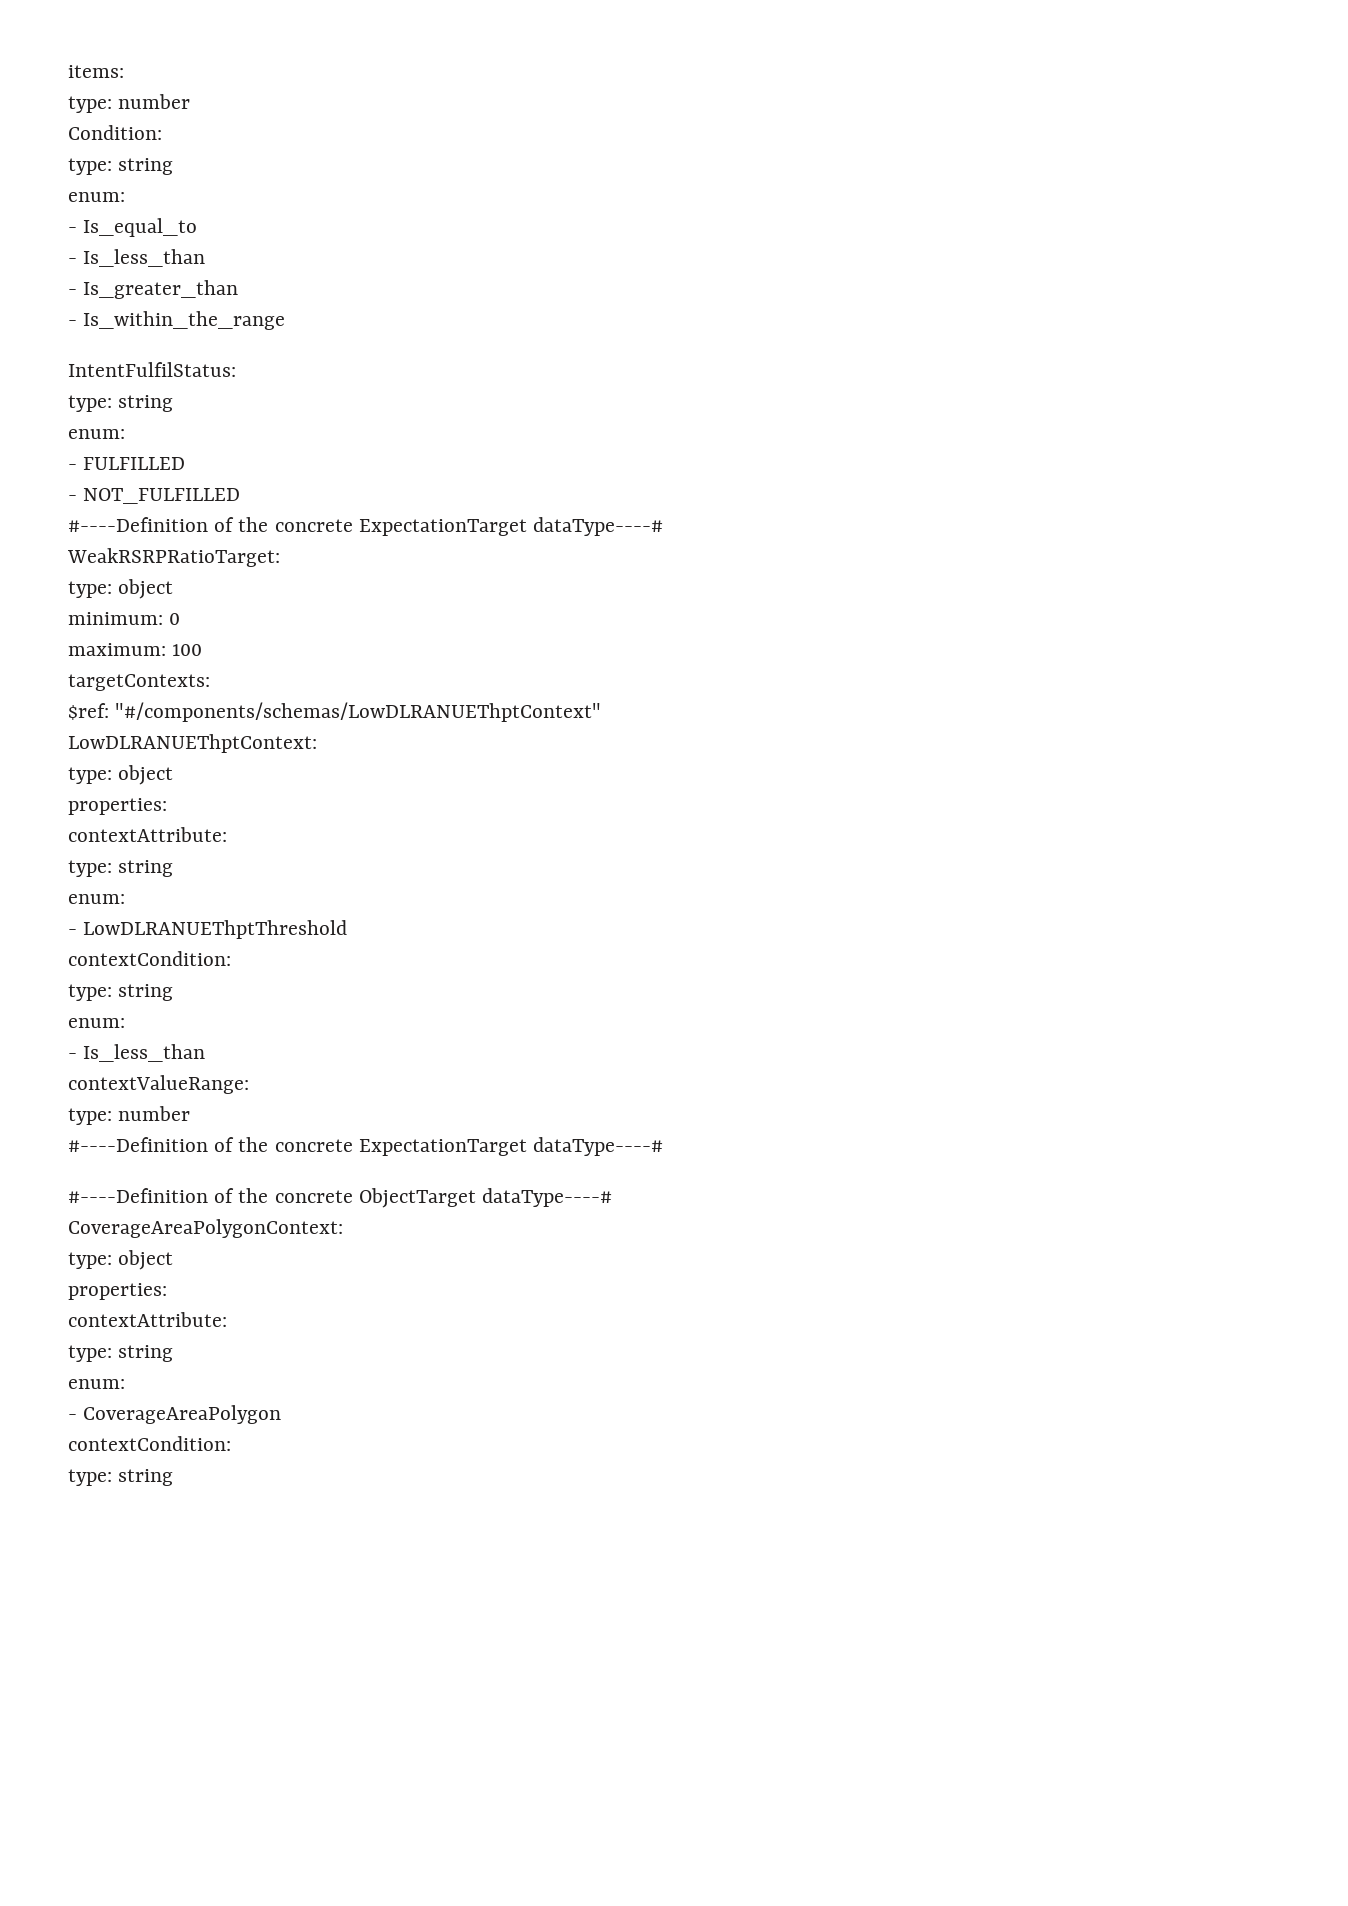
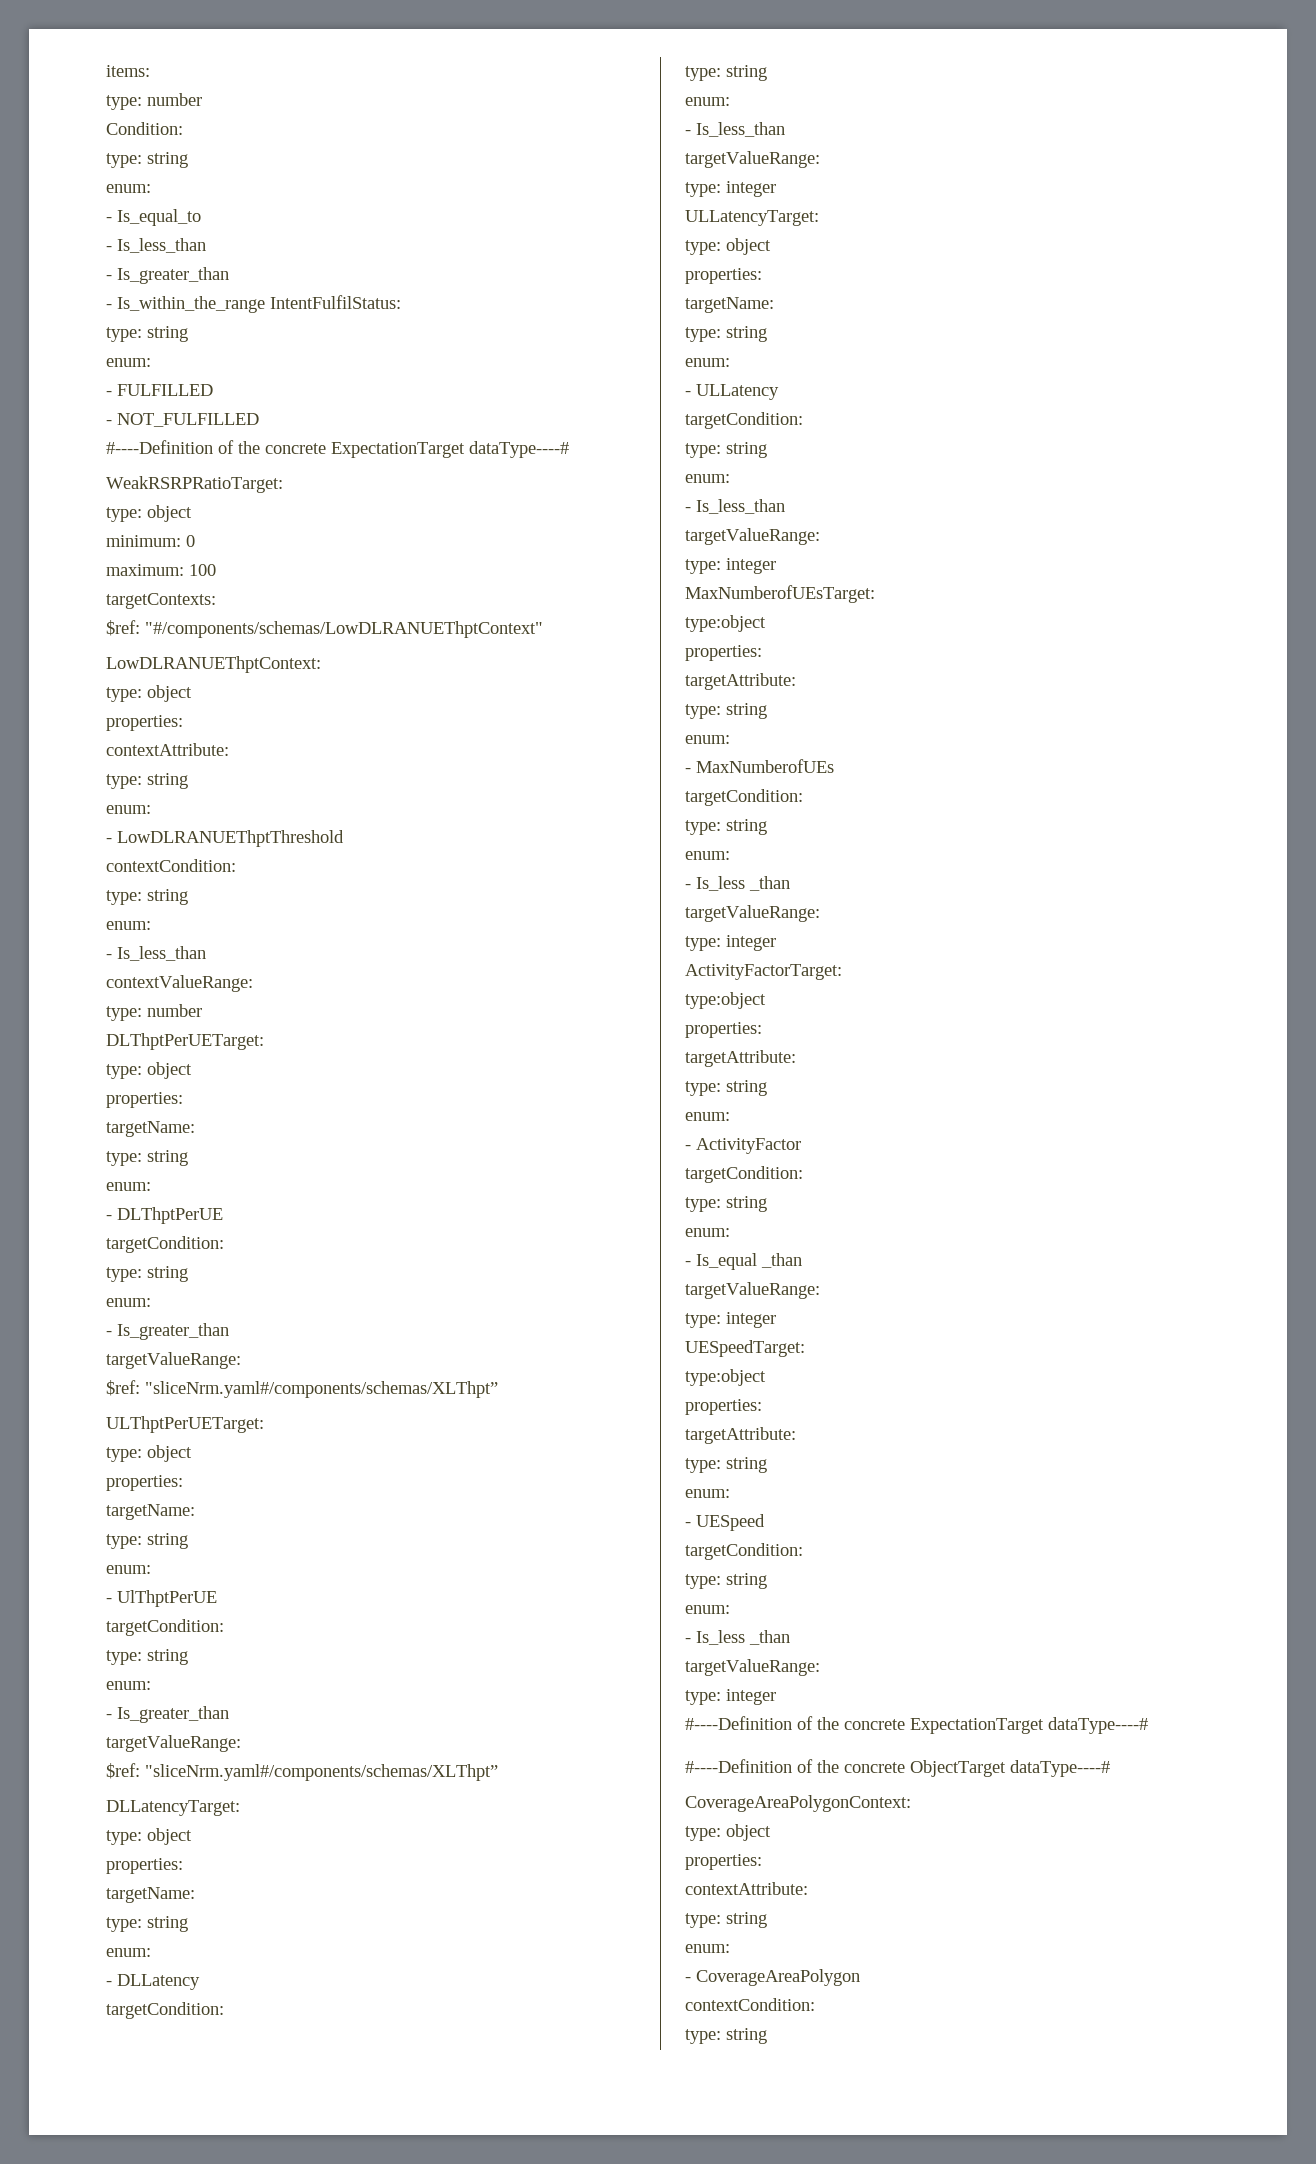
- - Is_within_the_range
- IntentFulfilStatus:
+ - Is_within_the_range IntentFulfilStatus:
+ DLThptPerUETarget:
+ type: object
+ properties:
+ targetName:
+ type: string
+ enum:
+ - DLThptPerUE
+ targetCondition:
+ type: string
+ enum:
+ - Is_greater_than
+ targetValueRange:
+ $ref: "sliceNrm.yaml#/components/schemas/XLThpt”
+ ULThptPerUETarget:
+ type: object
+ properties:
+ targetName:
+ type: string
+ enum:
+ - UlThptPerUE
+ targetCondition:
+ type: string
+ enum:
+ - Is_greater_than
+ targetValueRange:
+ $ref: "sliceNrm.yaml#/components/schemas/XLThpt”
+ DLLatencyTarget:
+ type: object
+ properties:
+ targetName:
+ type: string
+ enum:
+ - DLLatency
+ targetCondition:
+ type: string
+ enum:
+ - Is_less_than
+ targetValueRange:
+ type: integer
+ ULLatencyTarget:
+ type: object
+ properties:
+ targetName:
+ type: string
+ enum:
+ - ULLatency
+ targetCondition:
+ type: string
+ enum:
+ - Is_less_than
+ targetValueRange:
+ type: integer
+ MaxNumberofUEsTarget:
+ type:object
+ properties:
+ targetAttribute:
+ type: string
+ enum:
+ - MaxNumberofUEs
+ targetCondition:
+ type: string
+ enum:
+ - Is_less _than
+ targetValueRange:
+ type: integer
+ ActivityFactorTarget:
+ type:object
+ properties:
+ targetAttribute:
+ type: string
+ enum:
+ - ActivityFactor
+ targetCondition:
+ type: string
+ enum:
+ - Is_equal _than
+ targetValueRange:
+ type: integer
+ UESpeedTarget:
+ type:object
+ properties:
+ targetAttribute:
+ type: string
+ enum:
+ - UESpeed
+ targetCondition:
+ type: string
+ enum:
+ - Is_less _than
+ targetValueRange:
+ type: integer

